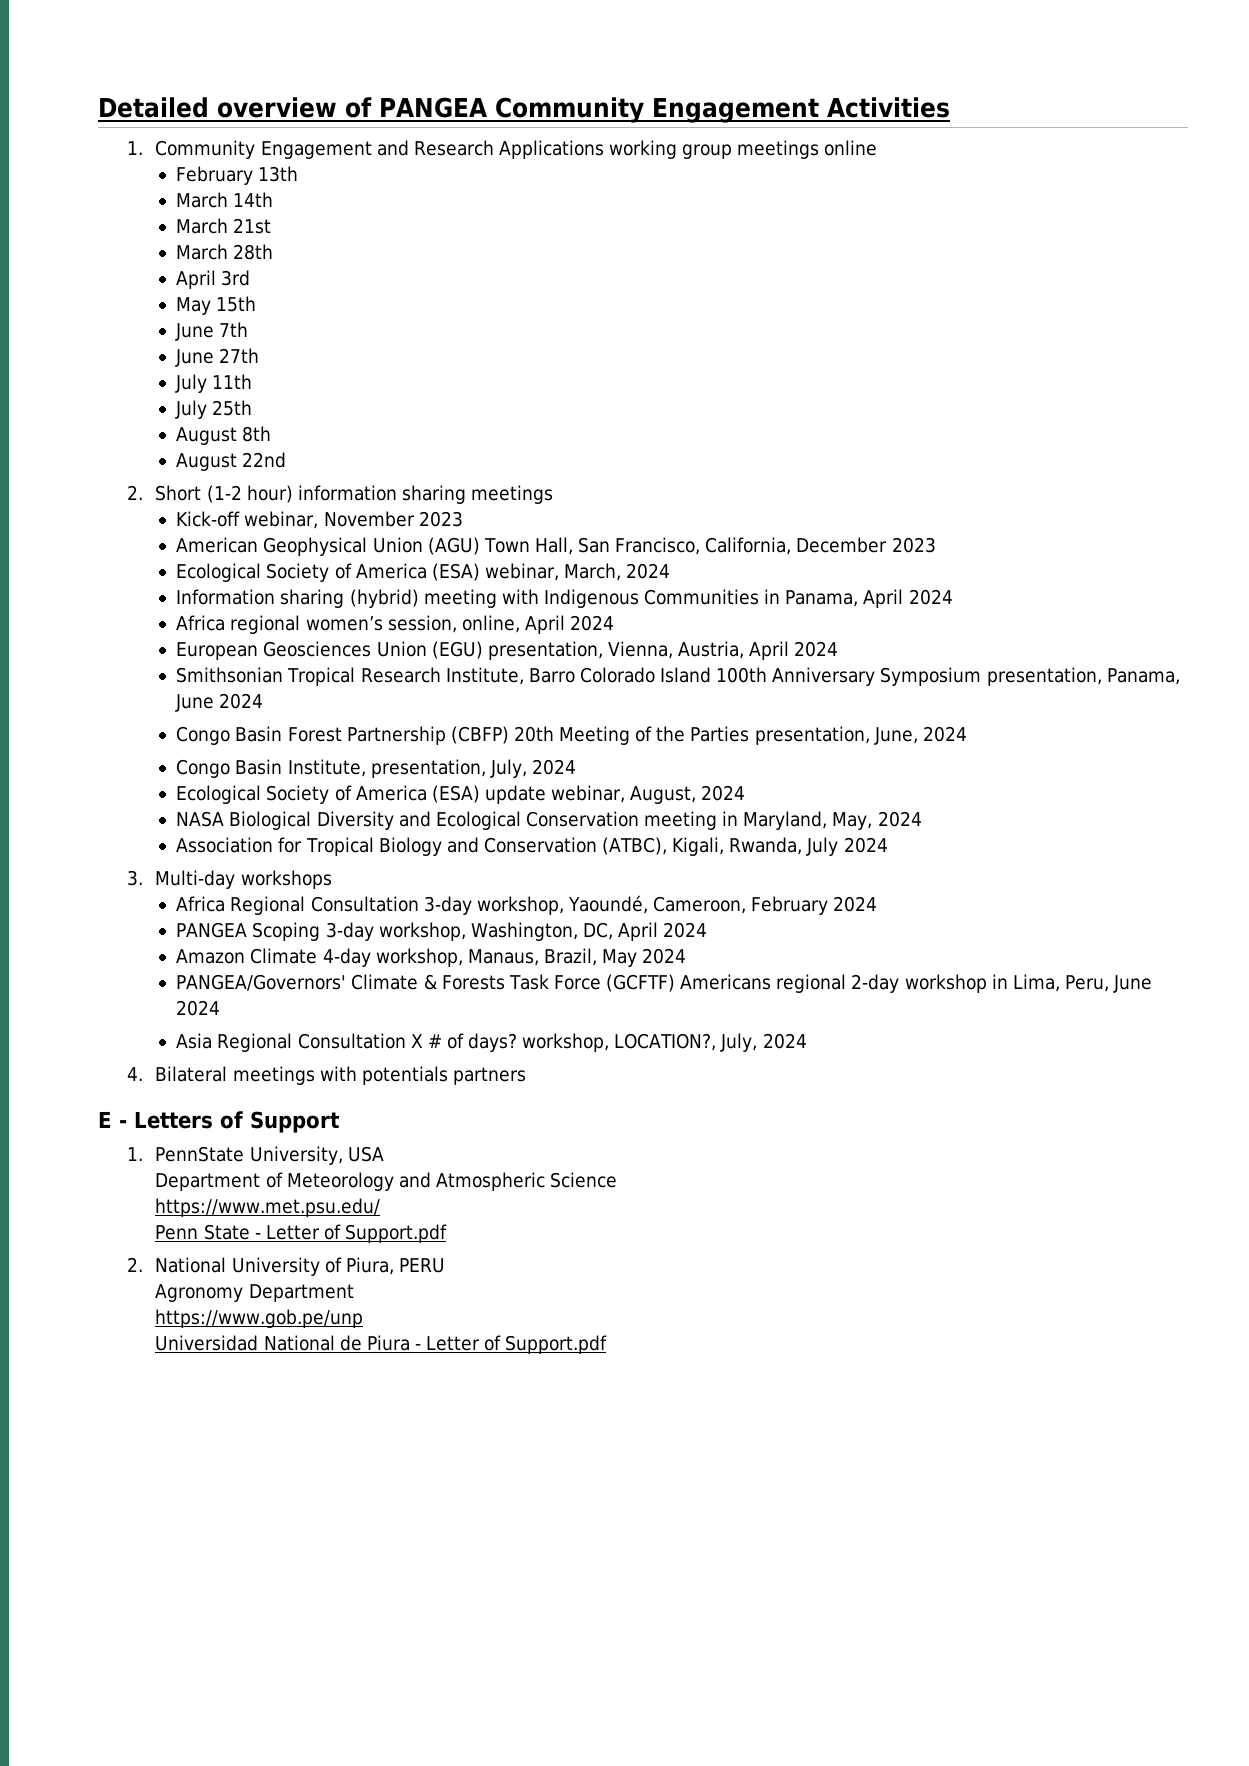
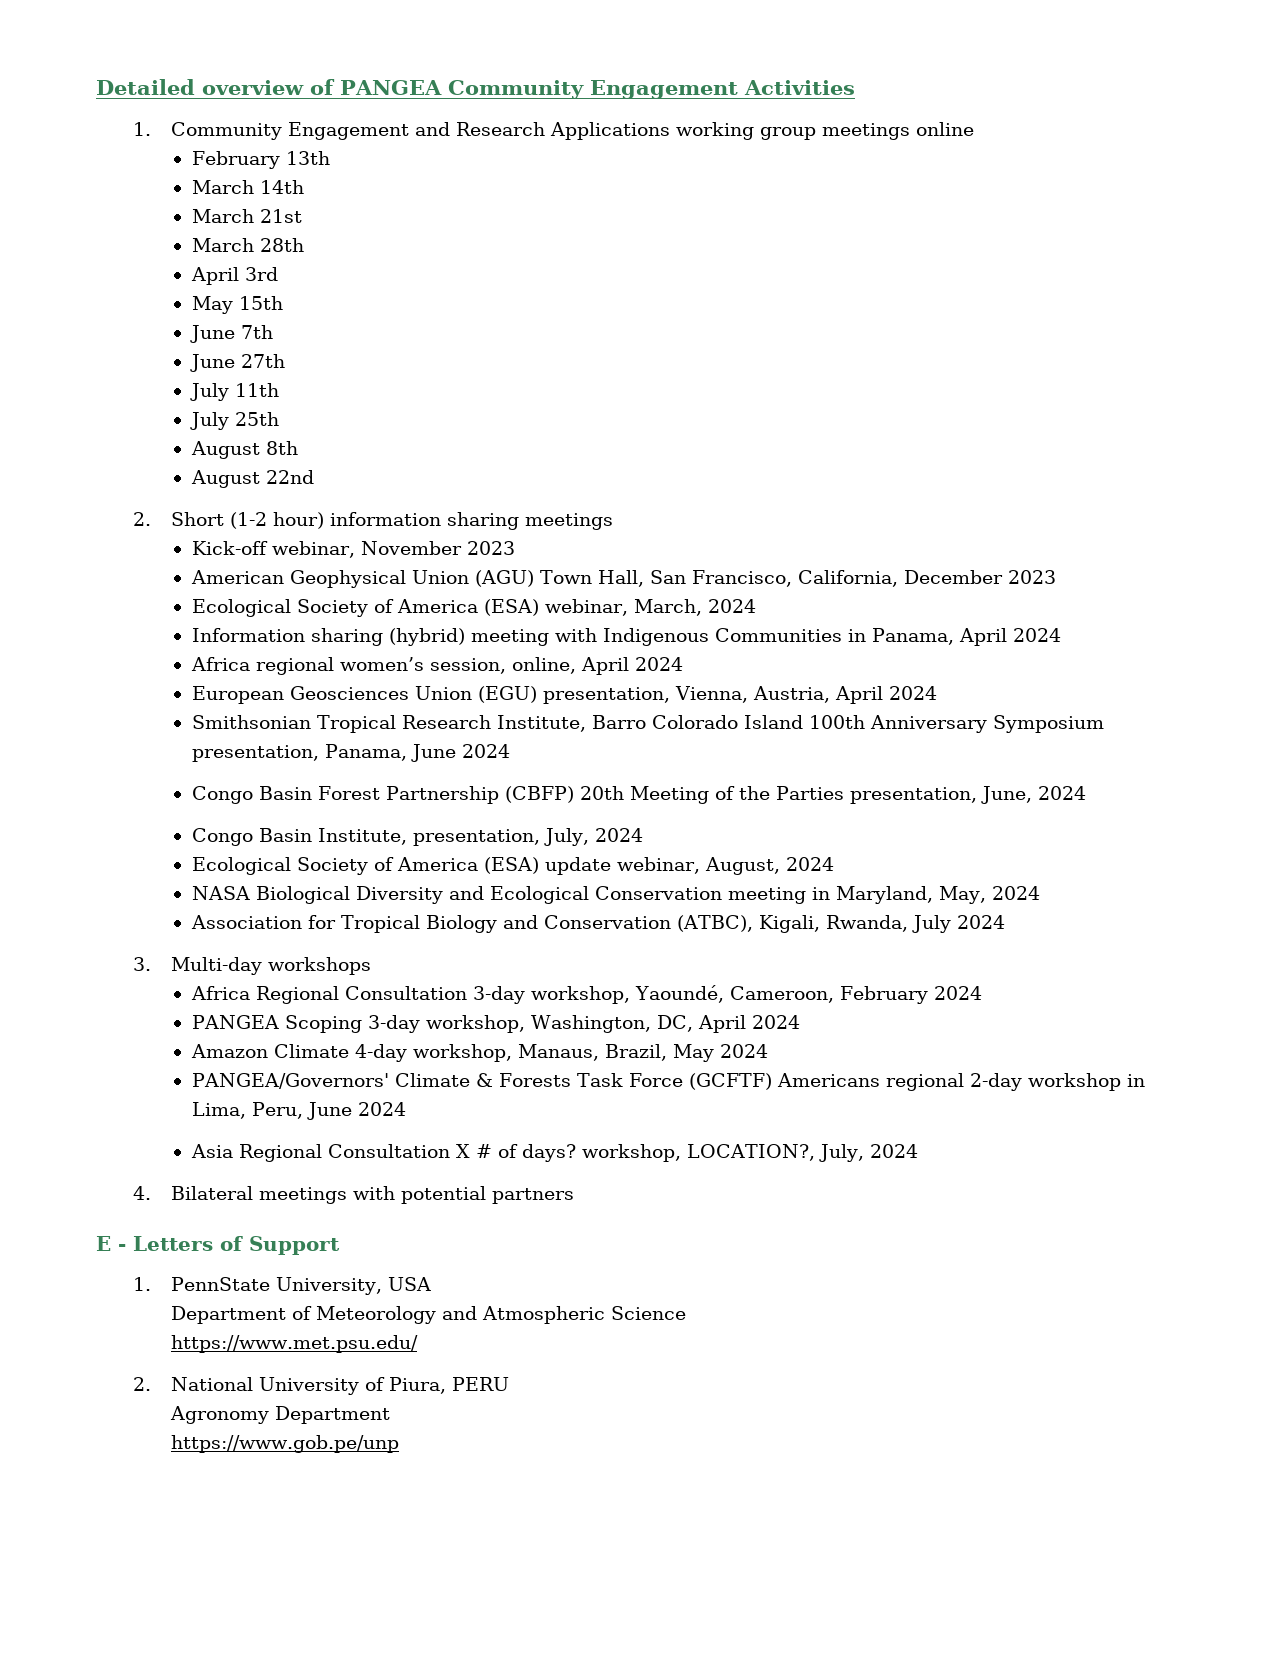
- 4. Bilateral meetings with potentials partners
+ 4. Bilateral meetings with potential partners
- Penn State - Letter of Support.pdf
- Universidad National de Piura - Letter of Support.pdf

